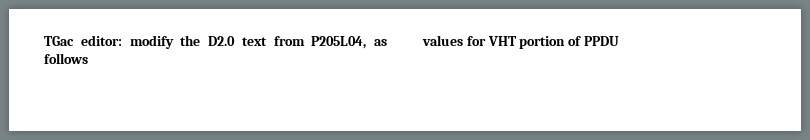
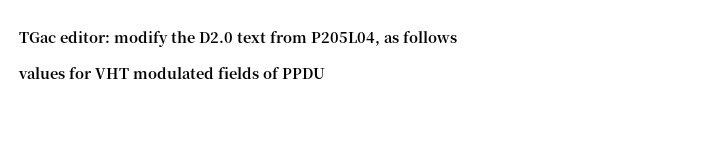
- values for VHT portion of PPDU
+ values for VHT modulated fields of PPDU

